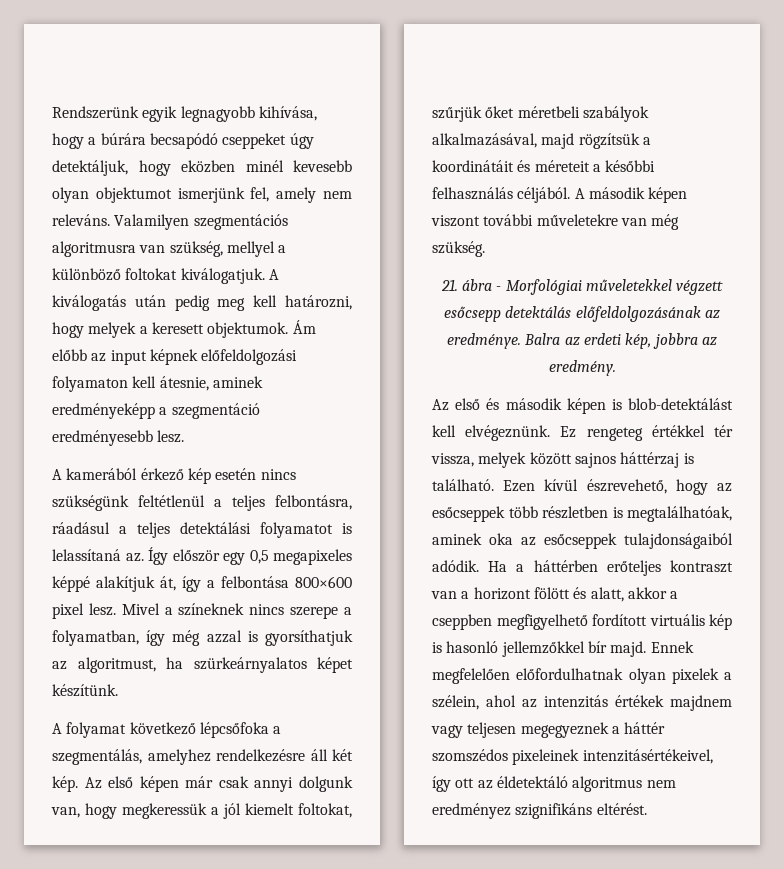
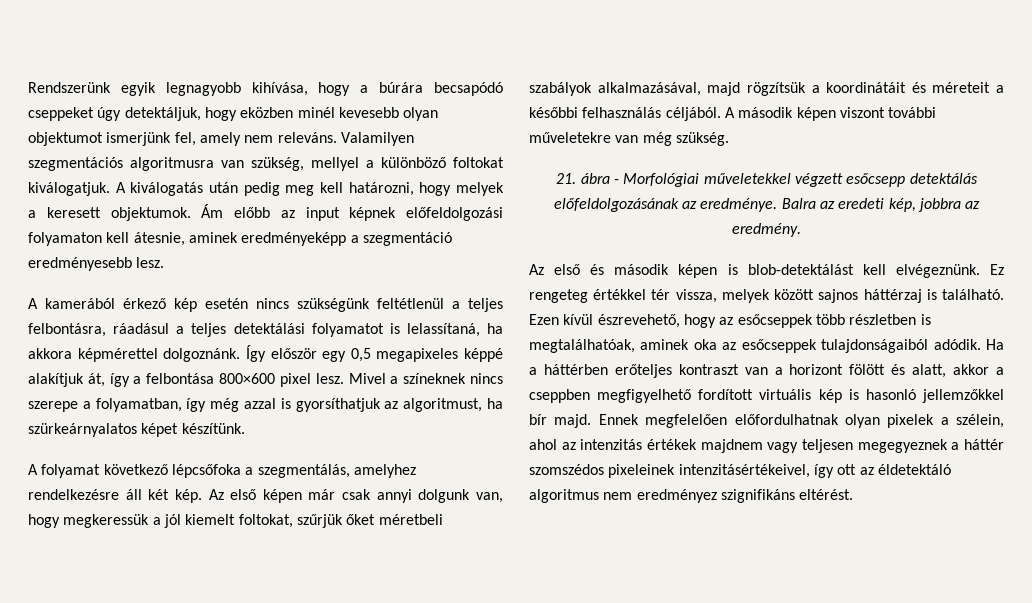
- A kamerából érkező kép esetén nincs szükségünk feltétlenül a teljes felbontásra, ráadásul a teljes detektálási folyamatot is lelassítaná az.
+ A kamerából érkező kép esetén nincs szükségünk feltétlenül a teljes felbontásra, ráadásul a teljes detektálási folyamatot is lelassítaná, ha akkora képmérettel dolgoznánk.
- Balra az erdeti kép, jobbra az eredmény.
+ Balra az eredeti kép, jobbra az eredmény.

